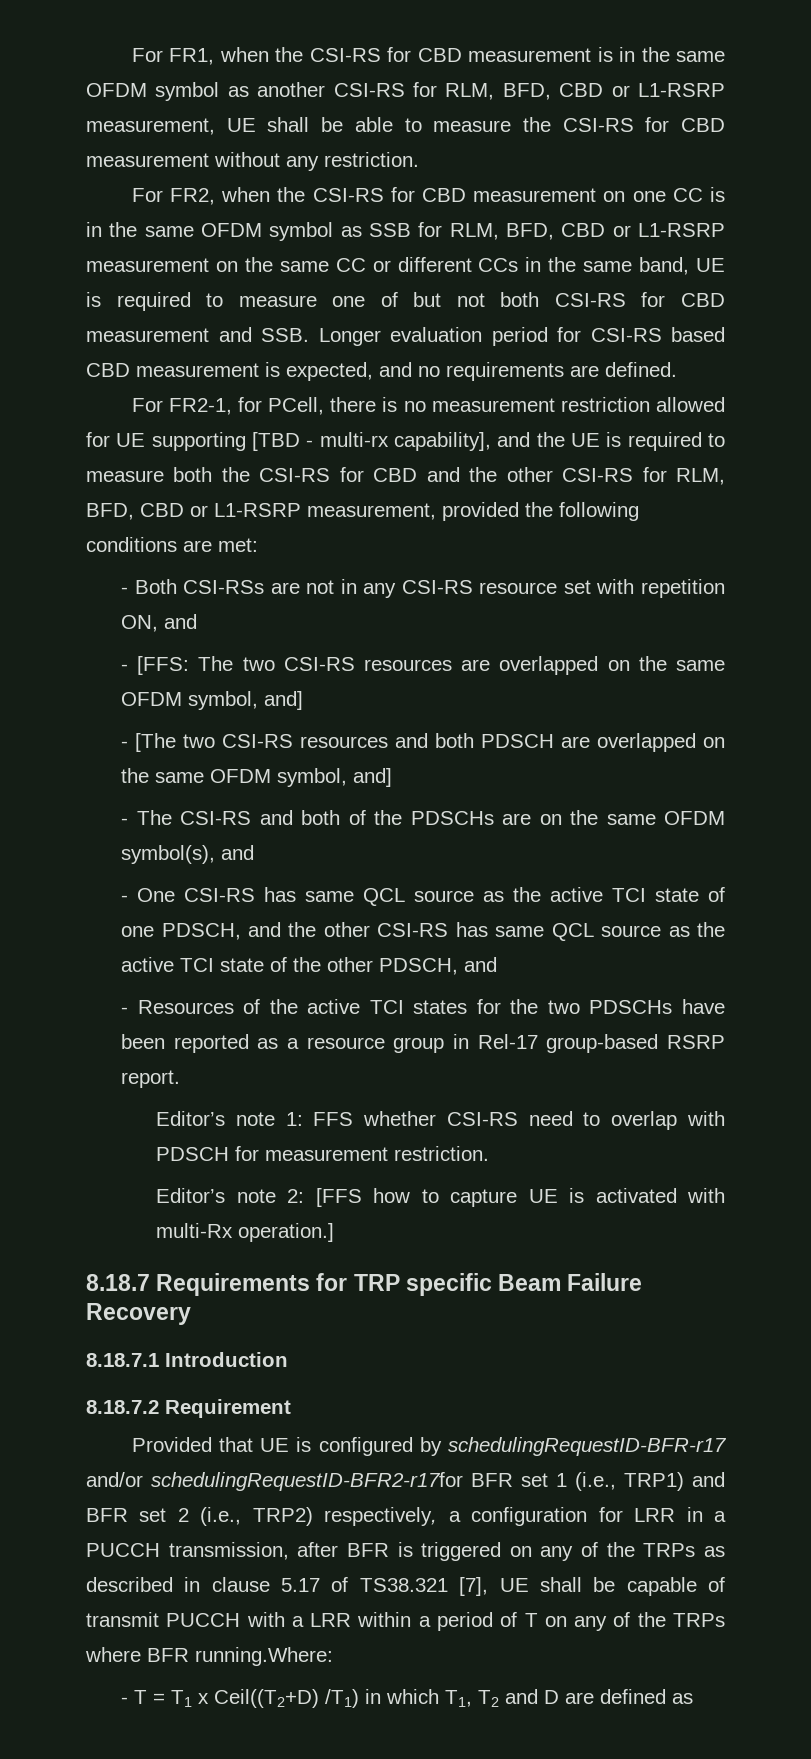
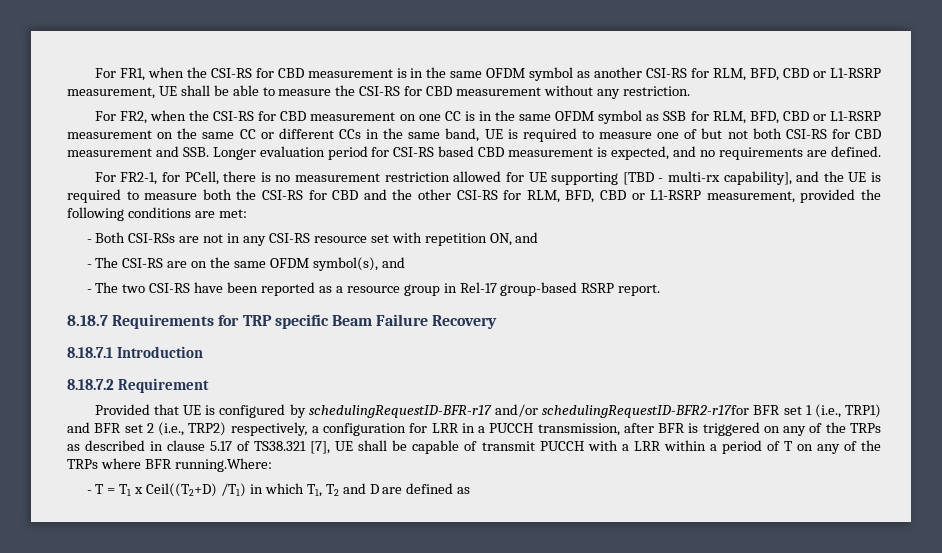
- - [FFS: The two CSI-RS resources are overlapped on the same OFDM symbol, and]
- - [The two CSI-RS resources and both PDSCH are overlapped on the same OFDM symbol, and]
- - The CSI-RS and both of the PDSCHs are on the same OFDM symbol(s), and
+ - The CSI-RS are on the same OFDM symbol(s), and
- - One CSI-RS has same QCL source as the active TCI state of one PDSCH, and the other CSI-RS has same QCL source as the active TCI state of the other PDSCH, and
- - Resources of the active TCI states for the two PDSCHs have been reported as a resource group in Rel-17 group-based RSRP report.
+ - The two CSI-RS have been reported as a resource group in Rel-17 group-based RSRP report.
- Editor’s note 1: FFS whether CSI-RS need to overlap with PDSCH for measurement restriction.
- Editor’s note 2: [FFS how to capture UE is activated with multi-Rx operation.]

